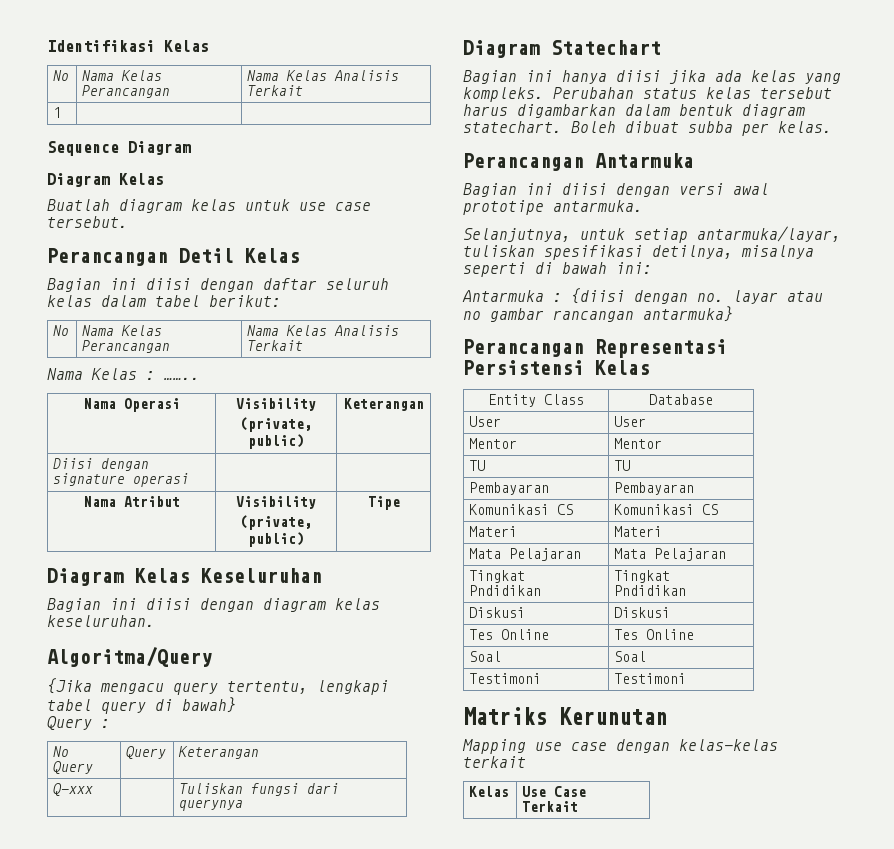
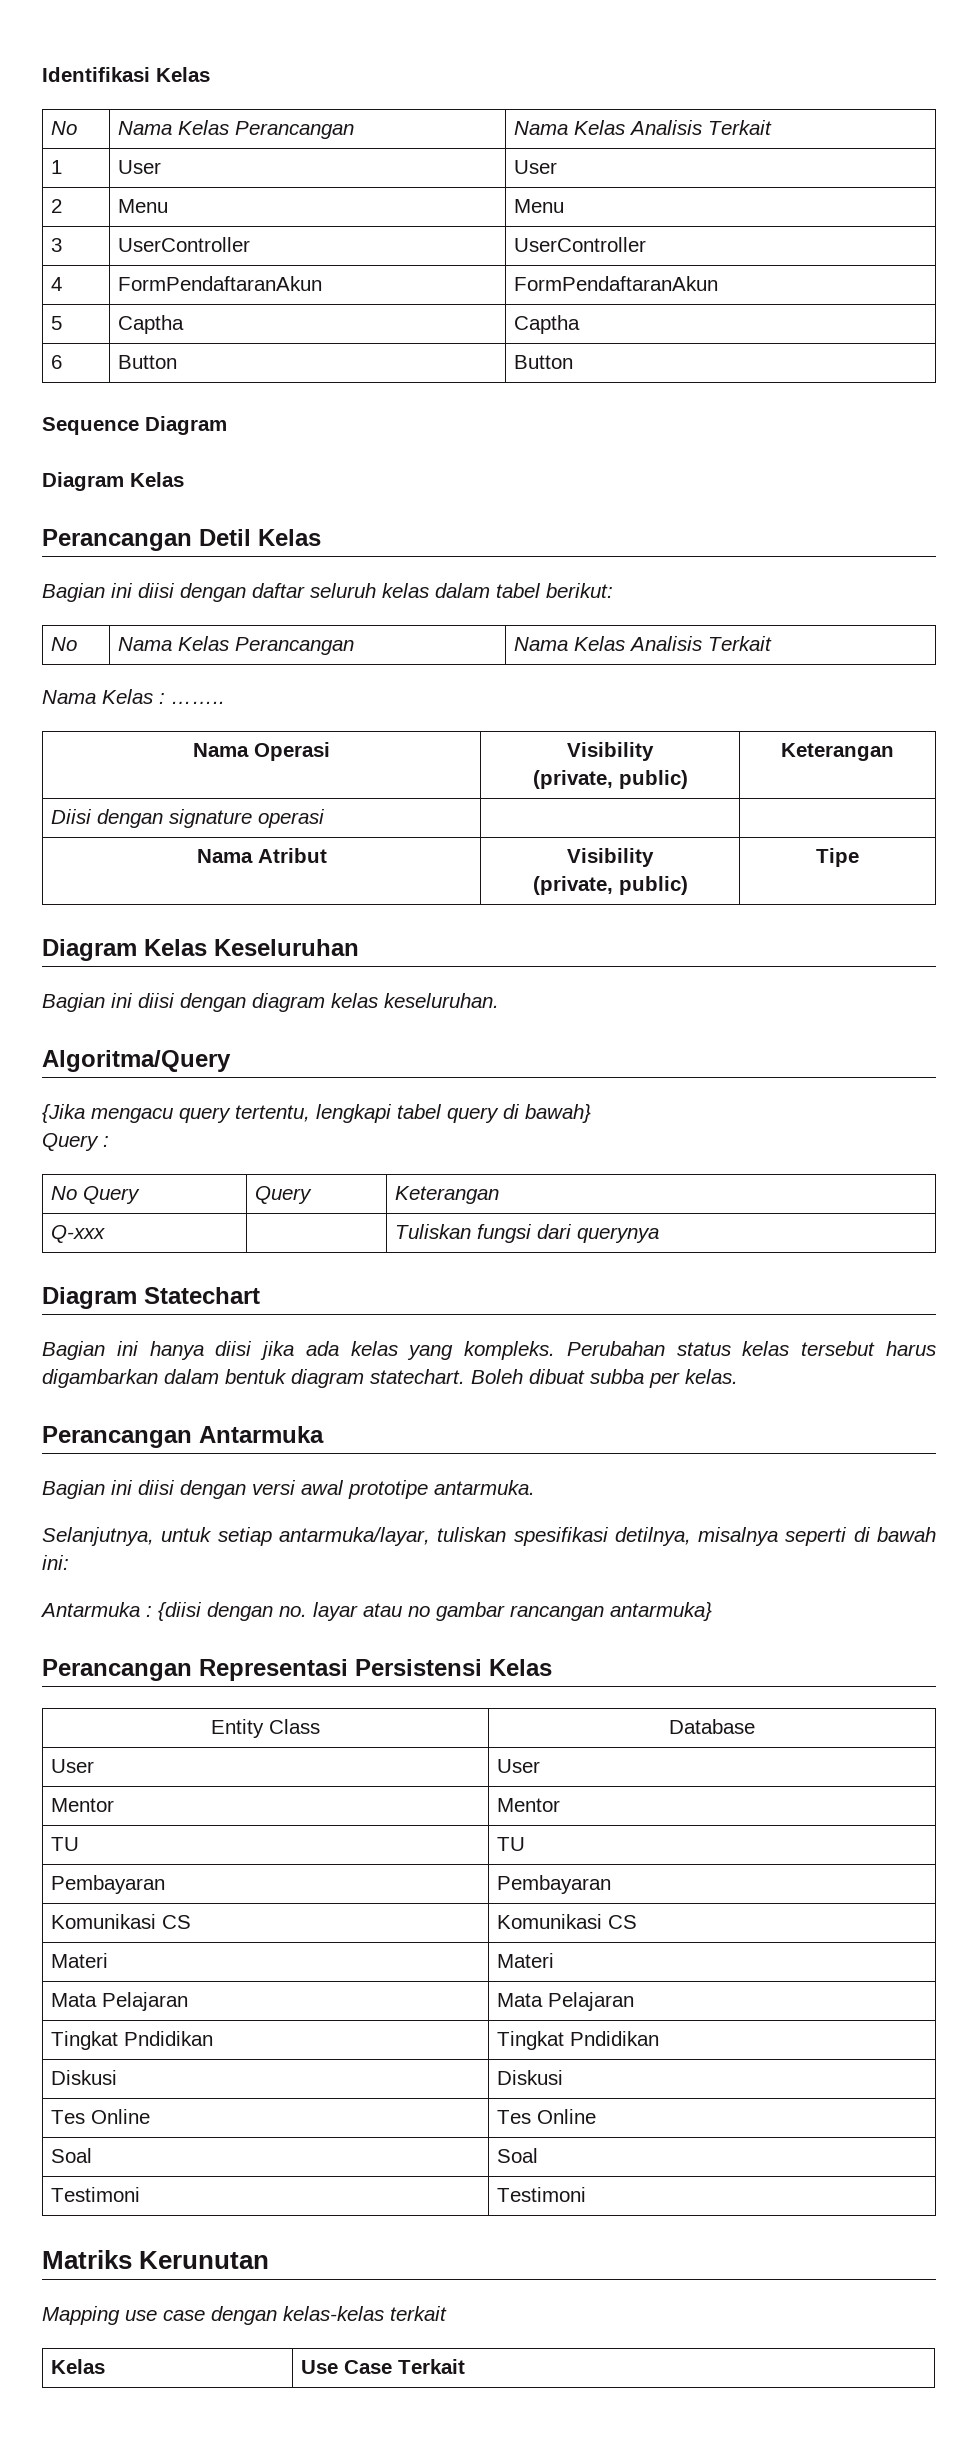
- 1 | |
+ 1 | User | User
+ 2 | Menu | Menu
+ 3 | UserController | UserController
+ 4 | FormPendaftaranAkun | FormPendaftaranAkun
+ 5 | Captha | Captha
+ 6 | Button | Button
  Sequence Diagram
  Diagram Kelas
- Buatlah diagram kelas untuk use case tersebut.

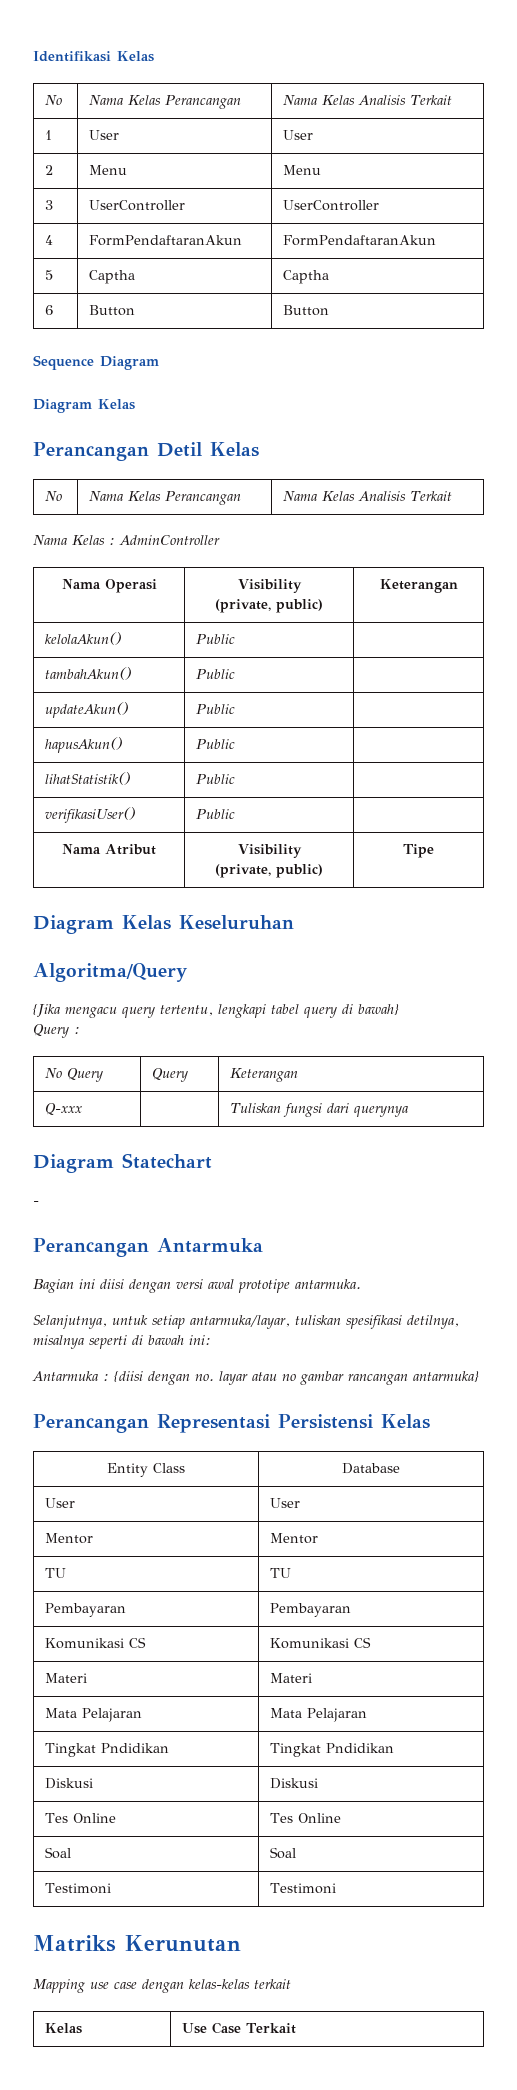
- Bagian ini diisi dengan daftar seluruh kelas dalam tabel berikut:
- Nama Kelas : ……..
+ Nama Kelas : AdminController
- Diisi dengan signature operasi | |
+ kelolaAkun() | Public |
+ tambahAkun() | Public |
+ updateAkun() | Public |
+ hapusAkun() | Public |
+ lihatStatistik() | Public |
+ verifikasiUser() | Public |
- Bagian ini diisi dengan diagram kelas keseluruhan.
- Bagian ini hanya diisi jika ada kelas yang kompleks. Perubahan status kelas tersebut harus digambarkan dalam bentuk diagram statechart. Boleh dibuat subba per kelas.
+ -

